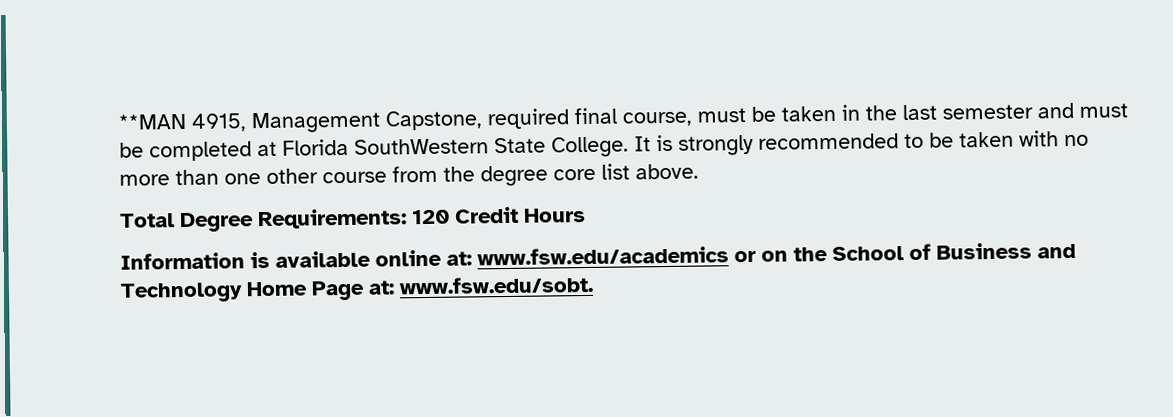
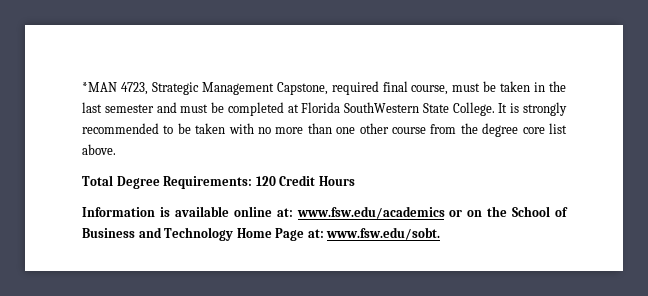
- **MAN 4915, Management Capstone, required final course, must be taken in the last semester and must be completed at Florida SouthWestern State College.
+ *MAN 4723, Strategic Management Capstone, required final course, must be taken in the last semester and must be completed at Florida SouthWestern State College.

